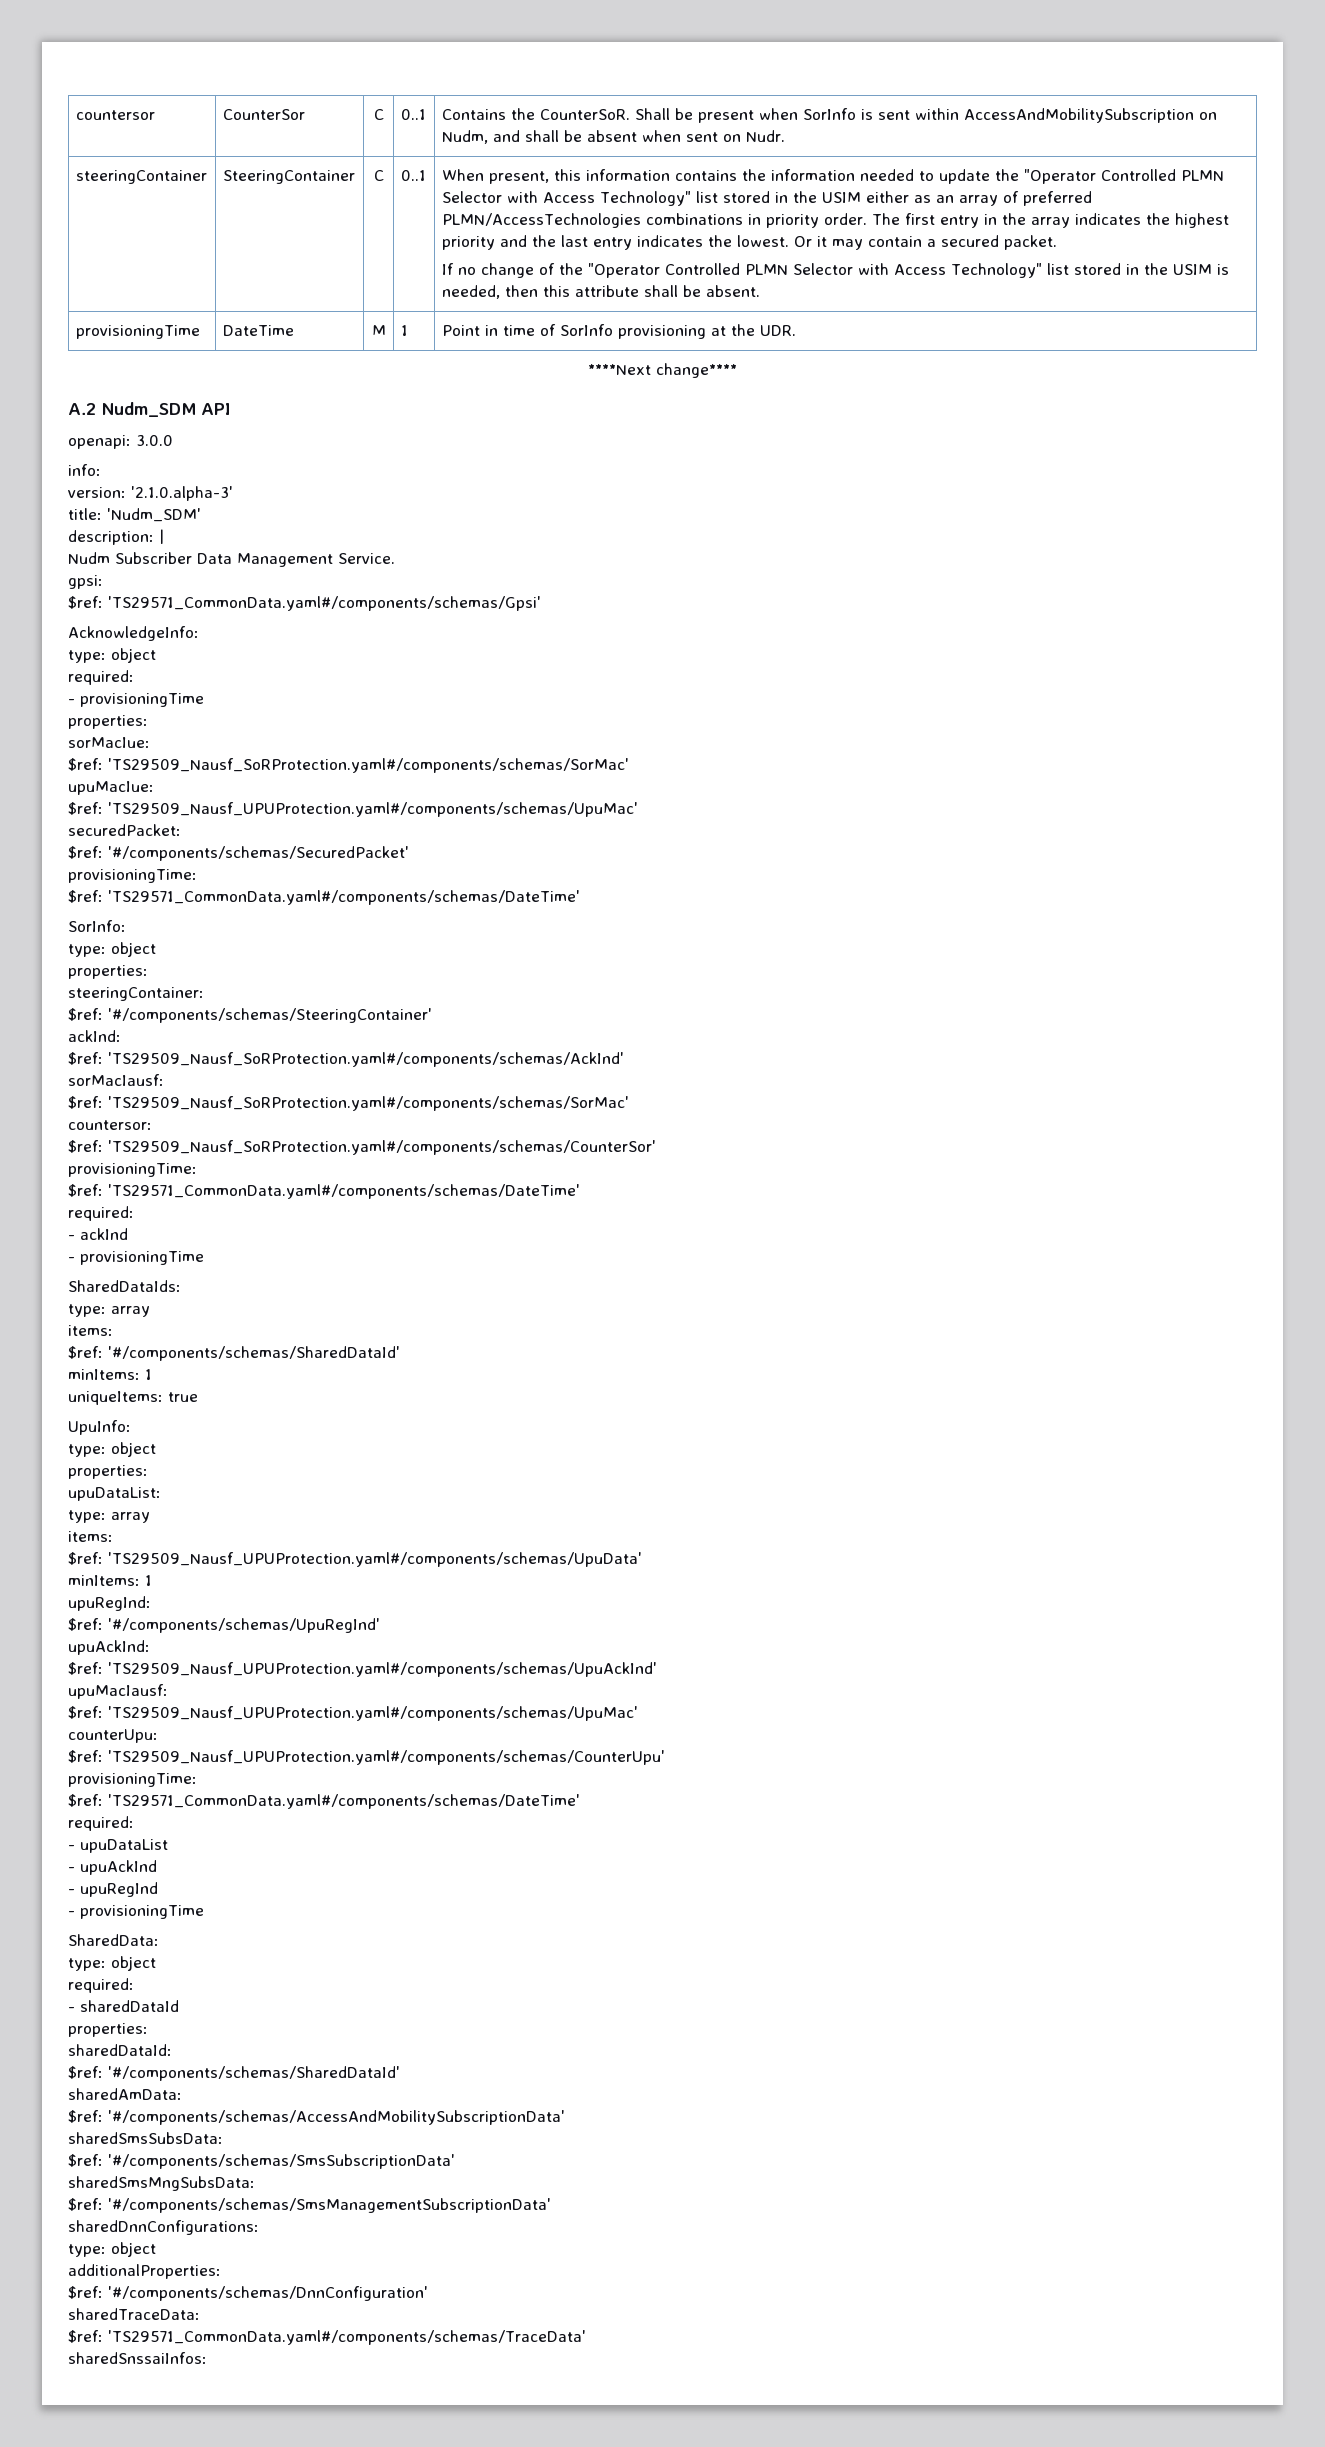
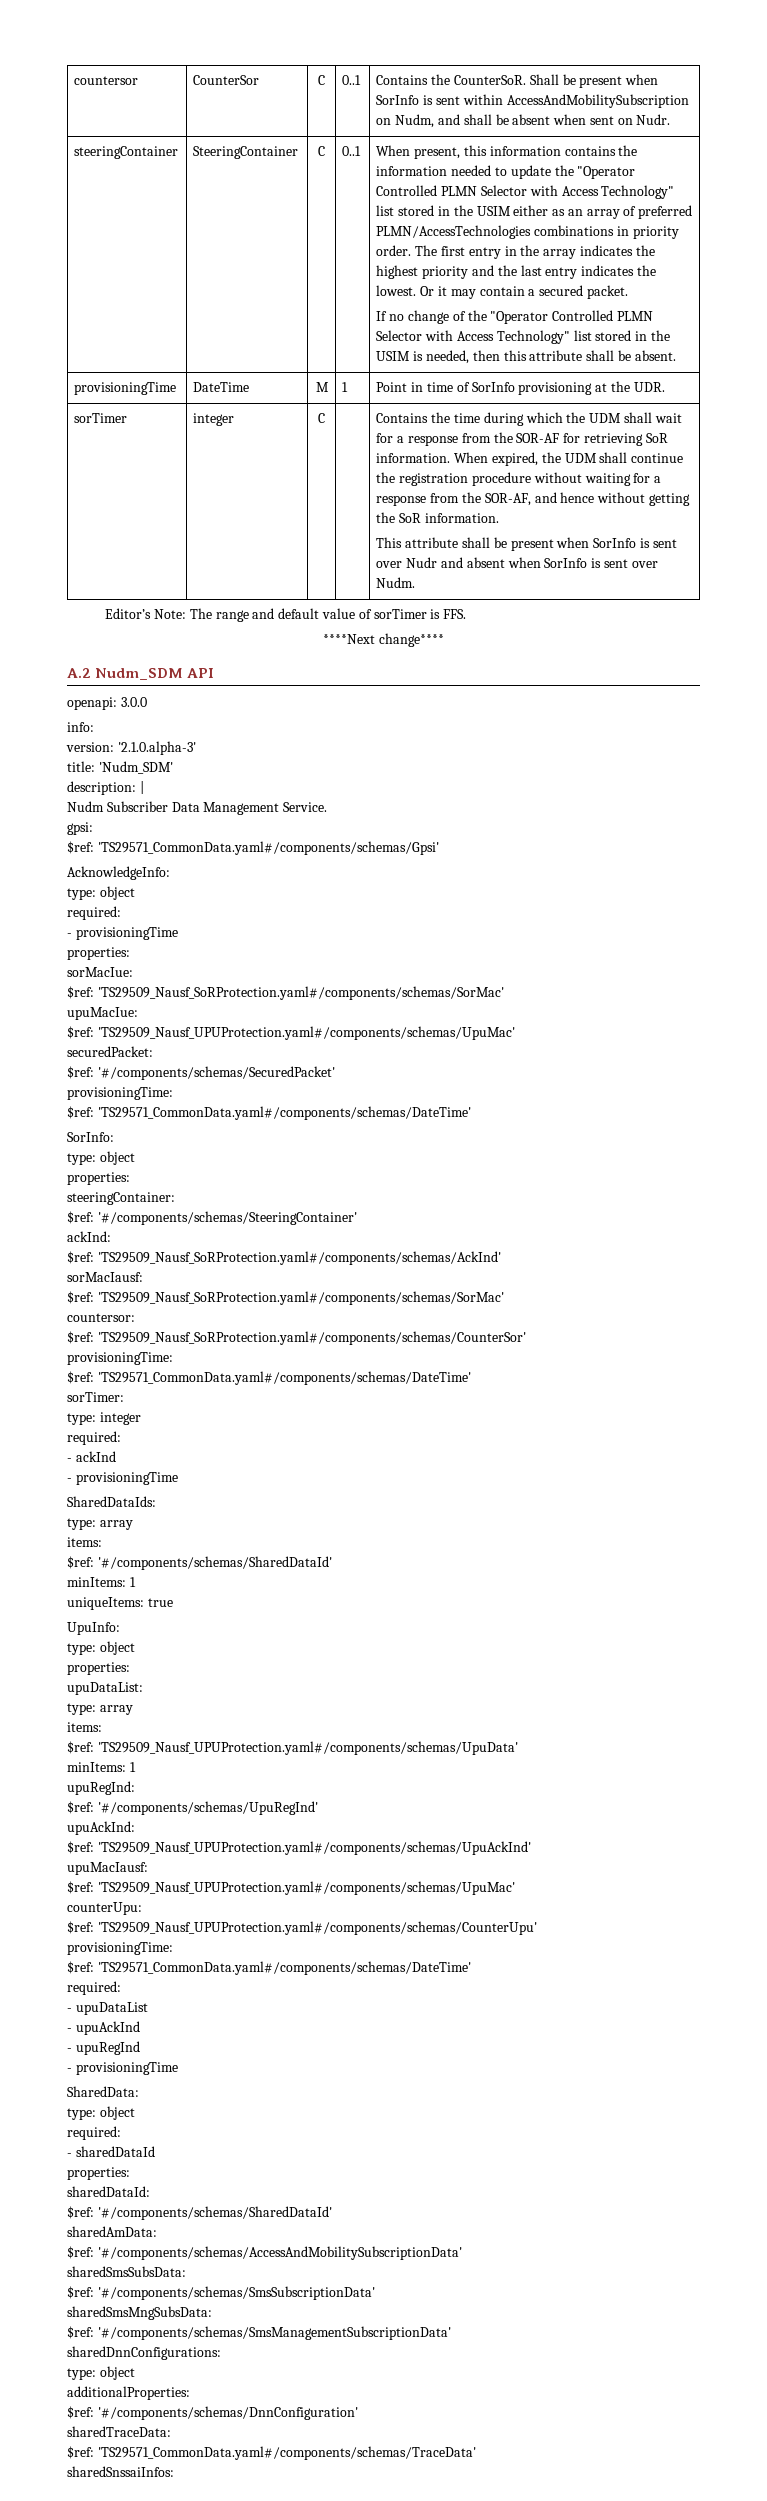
+ sorTimer | integer | C | | Contains the time during which the UDM shall wait for a response from the SOR-AF for retrieving SoR information. When expired, the UDM shall continue the registration procedure without waiting for a response from the SOR-AF, and hence without getting the SoR information.
+ This attribute shall be present when SorInfo is sent over Nudr and absent when SorInfo is sent over Nudm.
+ Editor’s Note: The range and default value of sorTimer is FFS.
+ sorTimer:
+ type: integer

